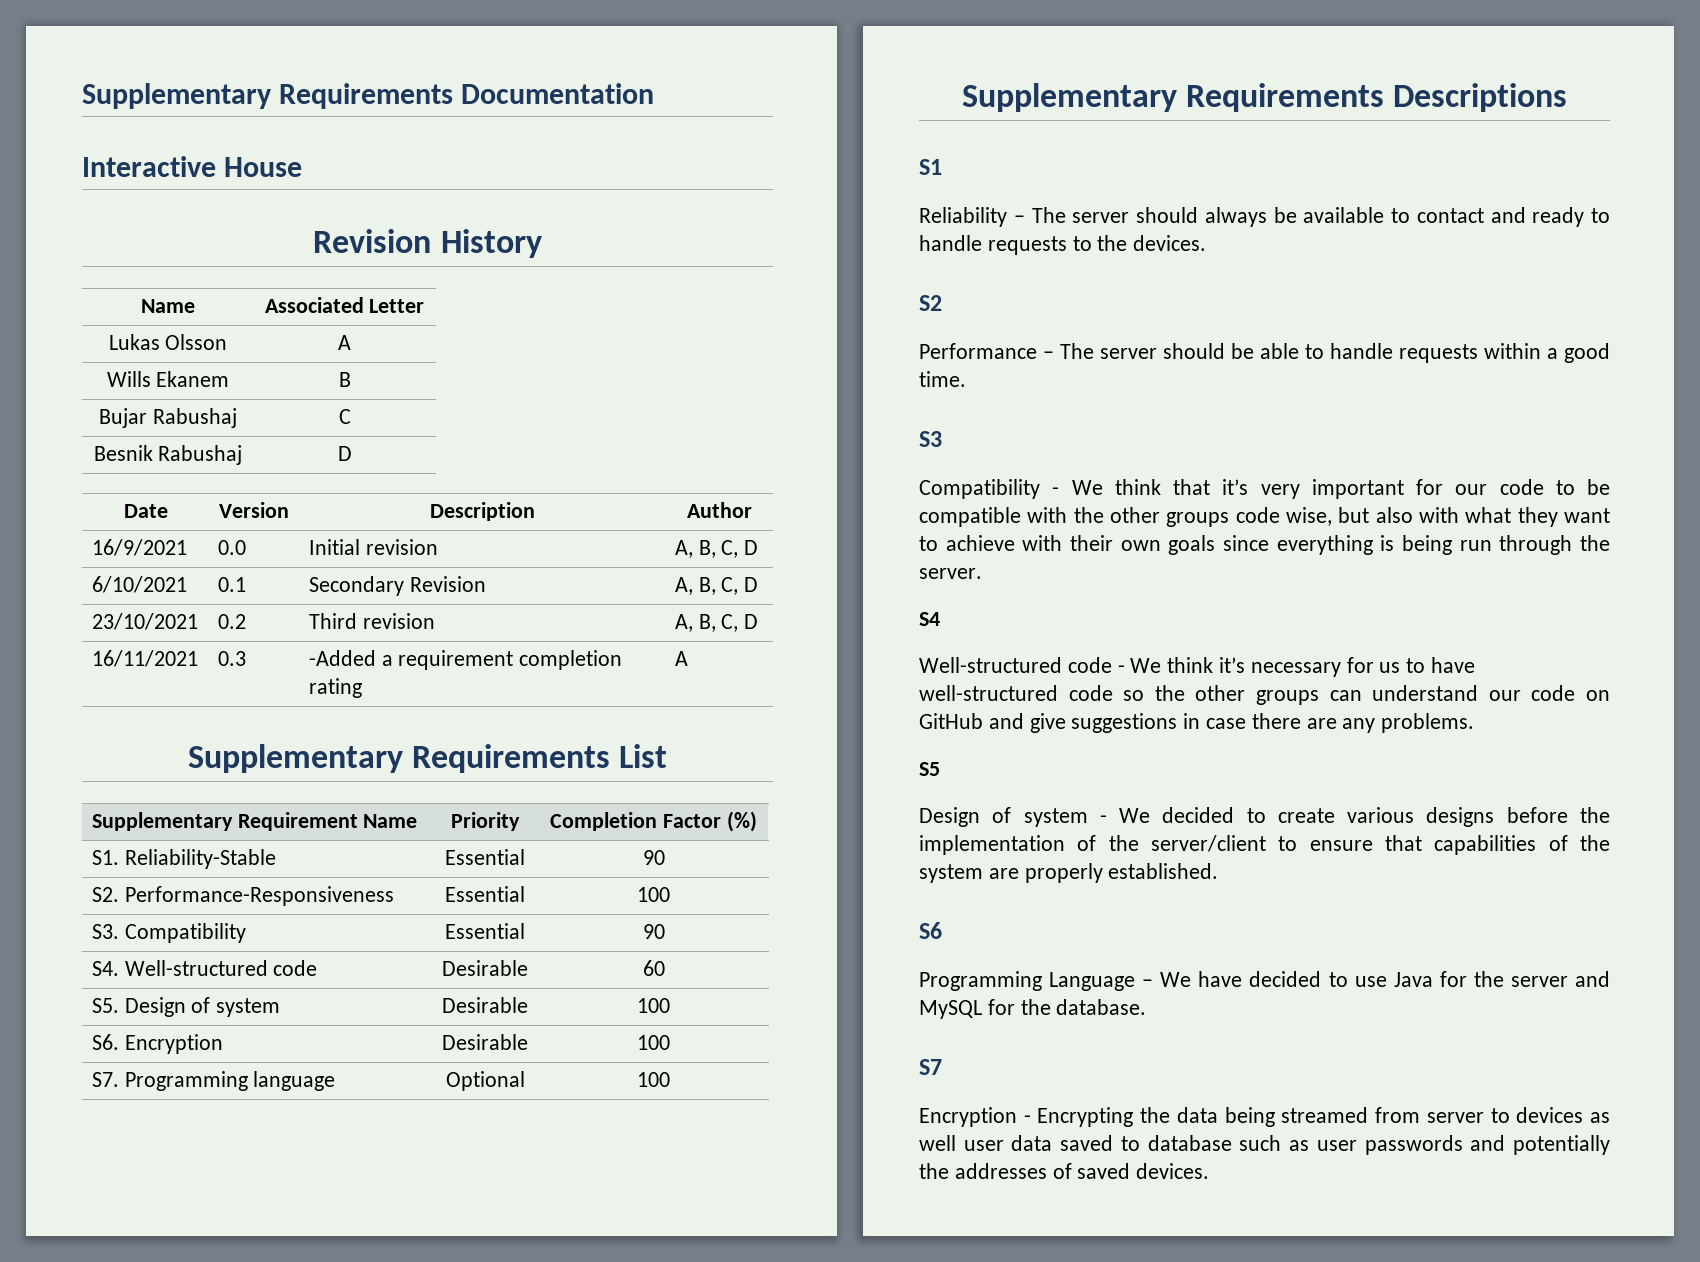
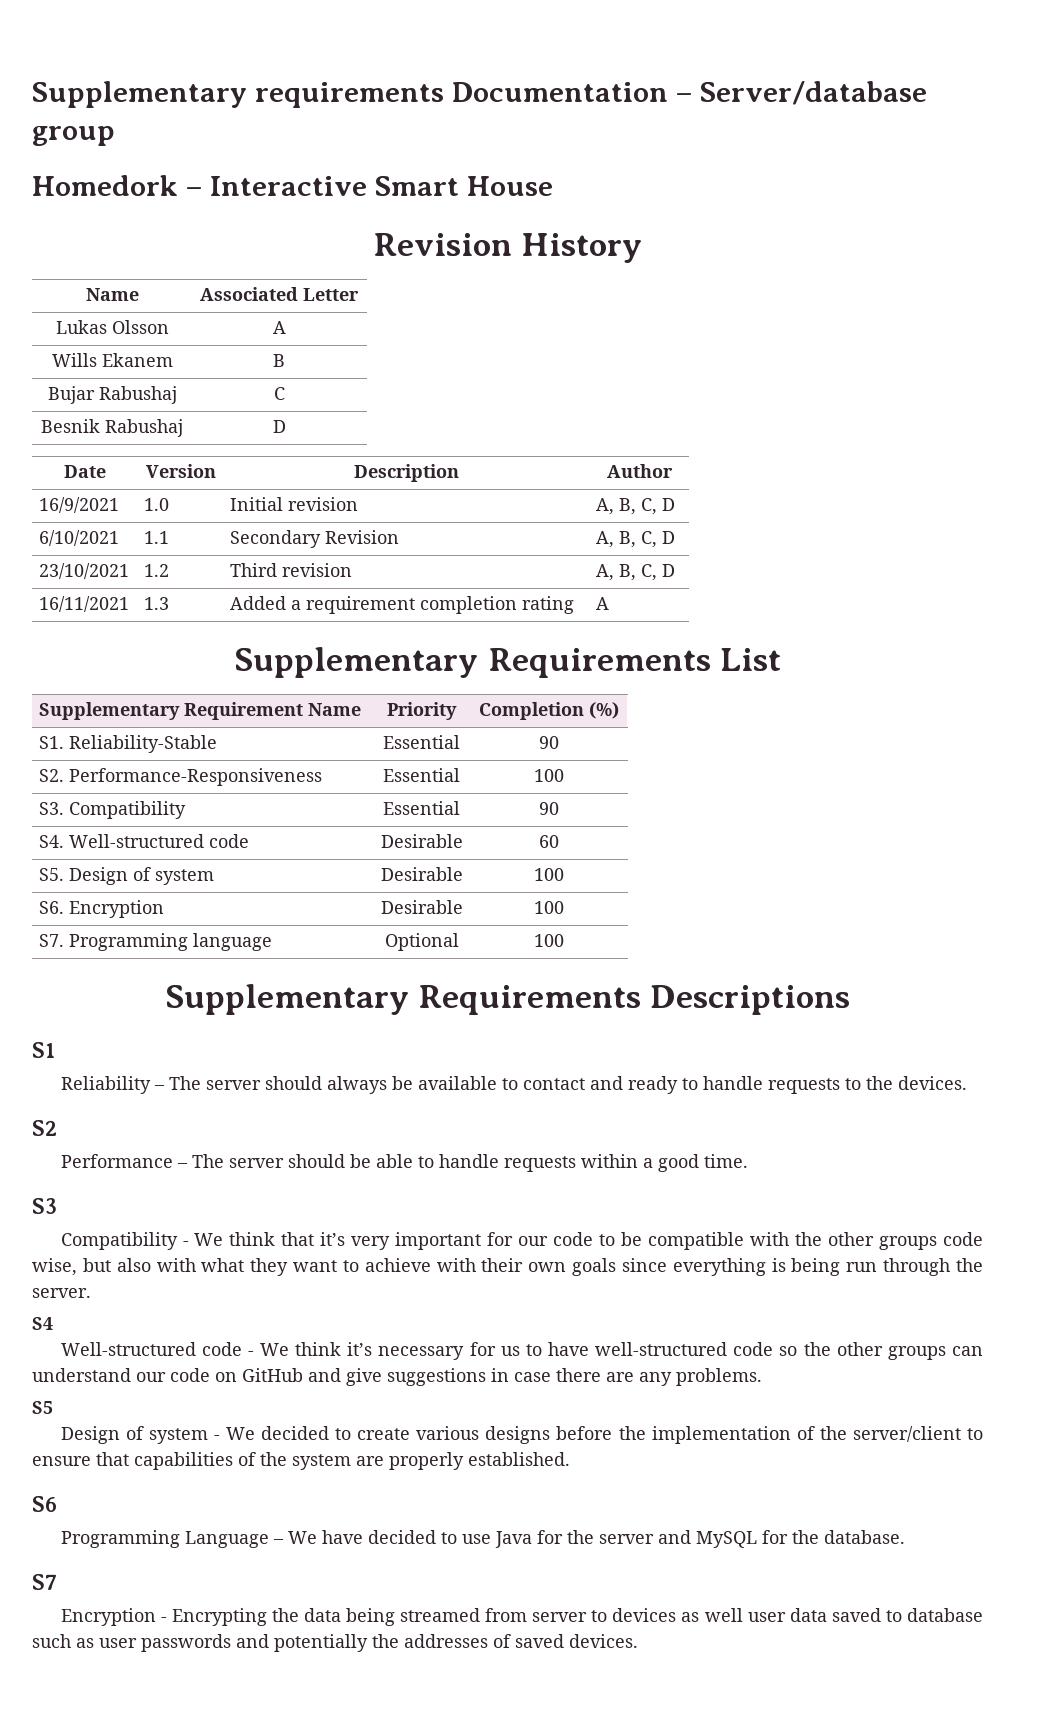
- Supplementary Requirements Documentation
- Interactive House
+ Supplementary requirements Documentation – Server/database group
+ Homedork – Interactive Smart House
- 16/9/2021 | 0.0 | Initial revision | A, B, C, D
+ 16/9/2021 | 1.0 | Initial revision | A, B, C, D
- 6/10/2021 | 0.1 | Secondary Revision | A, B, C, D
+ 6/10/2021 | 1.1 | Secondary Revision | A, B, C, D
- 23/10/2021 | 0.2 | Third revision | A, B, C, D
+ 23/10/2021 | 1.2 | Third revision | A, B, C, D
- 16/11/2021 | 0.3 | -Added a requirement completion rating | A
+ 16/11/2021 | 1.3 | Added a requirement completion rating | A
- Supplementary Requirement Name | Priority | Completion Factor (%)
+ Supplementary Requirement Name | Priority | Completion (%)

